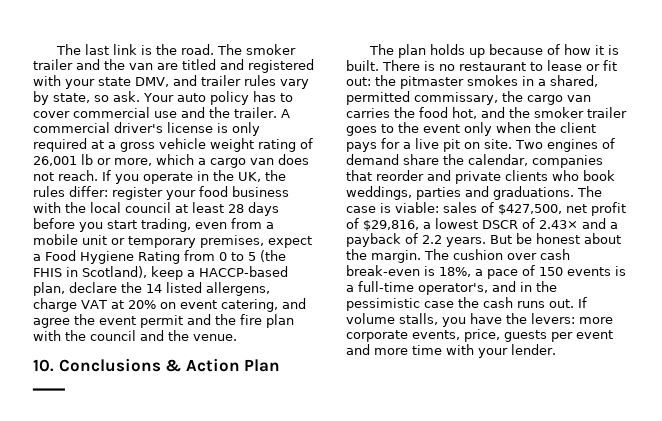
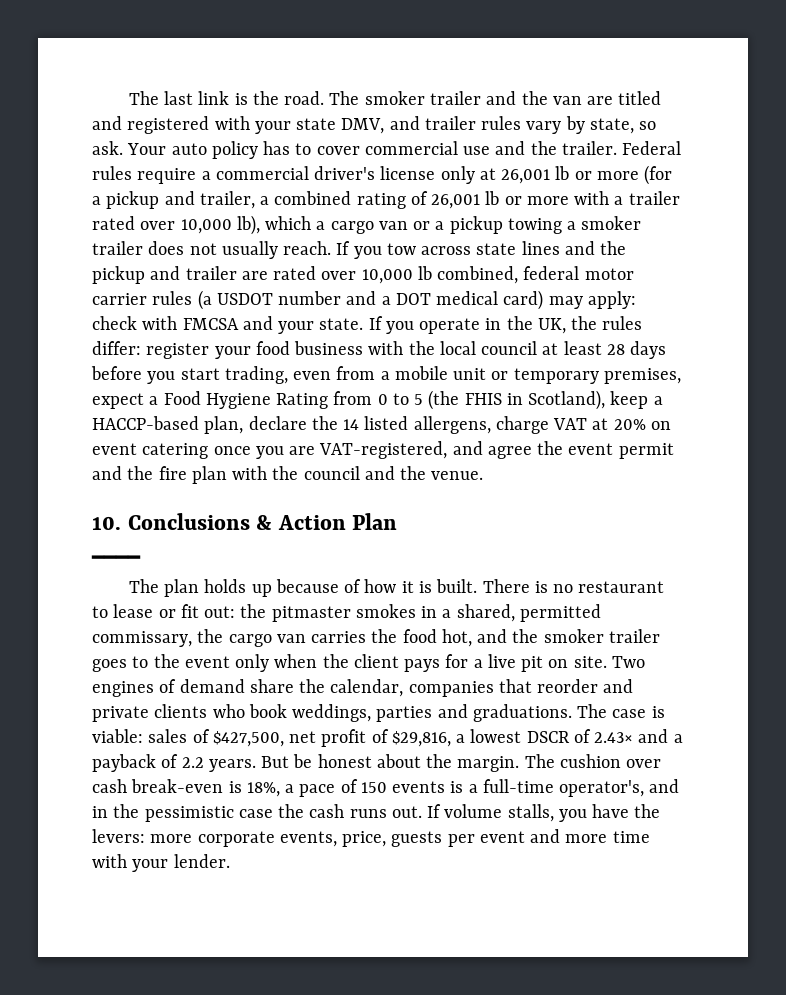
- A commercial driver's license is only required at a gross vehicle weight rating of 26,001 lb or more, which a cargo van does not reach.
+ Federal rules require a commercial driver's license only at 26,001 lb or more (for a pickup and trailer, a combined rating of 26,001 lb or more with a trailer rated over 10,000 lb), which a cargo van or a pickup towing a smoker trailer does not usually reach.
- If you operate in the UK, the rules differ:
+ If you tow across state lines and the pickup and trailer are rated over 10,000 lb combined, federal motor carrier rules (a USDOT number and a DOT medical card) may apply: check with FMCSA and your state. If you operate in the UK, the rules differ:
- register your food business with the local council at least 28 days before you start trading, even from a mobile unit or temporary premises, expect a Food Hygiene Rating from 0 to 5 (the FHIS in Scotland), keep a HACCP-based plan, declare the 14 listed allergens, charge VAT at 20% on event catering, and agree the event permit and the fire plan with the council and the venue.
+ register your food business with the local council at least 28 days before you start trading, even from a mobile unit or temporary premises, expect a Food Hygiene Rating from 0 to 5 (the FHIS in Scotland), keep a HACCP-based plan, declare the 14 listed allergens, charge VAT at 20% on event catering once you are VAT-registered, and agree the event permit and the fire plan with the council and the venue.

